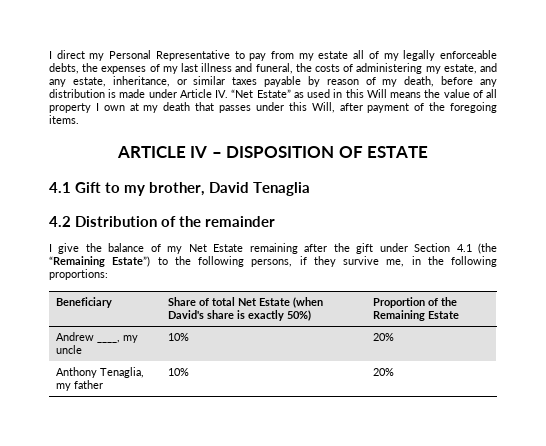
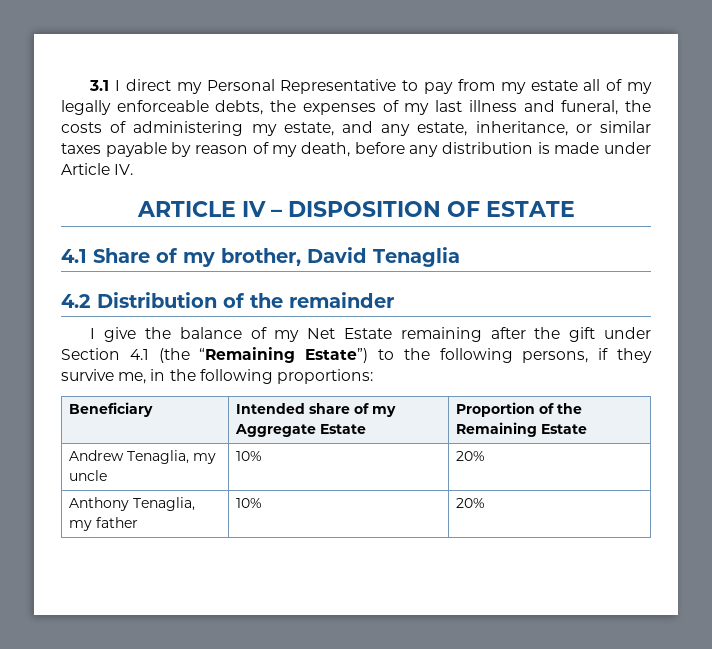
- I direct my Personal Representative to pay from my estate all of my legally enforceable debts, the expenses of my last illness and funeral, the costs of administering my estate, and any estate, inheritance, or similar taxes payable by reason of my death, before any distribution is made under Article IV. “Net Estate” as used in this Will means the value of all property I own at my death that passes under this Will, after payment of the foregoing items.
+ 3.1 I direct my Personal Representative to pay from my estate all of my legally enforceable debts, the expenses of my last illness and funeral, the costs of administering my estate, and any estate, inheritance, or similar taxes payable by reason of my death, before any distribution is made under Article IV.
- 4.1 Gift to my brother, David Tenaglia
+ 4.1 Share of my brother, David Tenaglia
- Beneficiary | Share of total Net Estate (when David's share is exactly 50%) | Proportion of the Remaining Estate
+ Beneficiary | Intended share of my Aggregate Estate | Proportion of the Remaining Estate
- Andrew ____, my uncle | 10% | 20%
+ Andrew Tenaglia, my uncle | 10% | 20%

